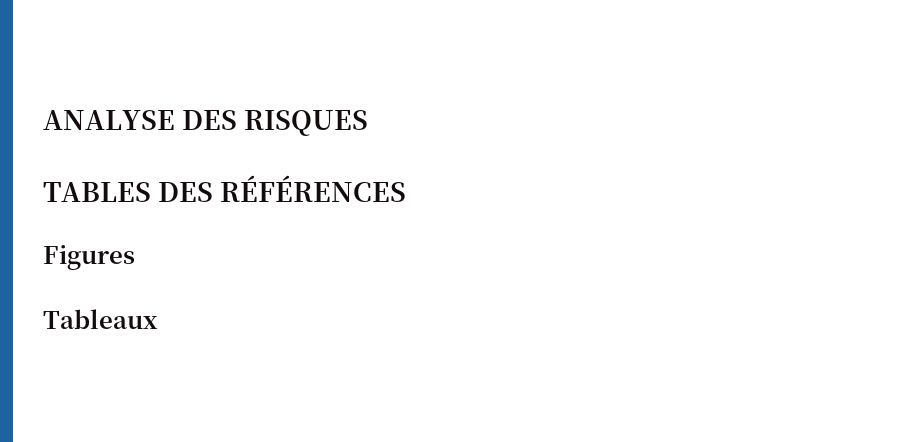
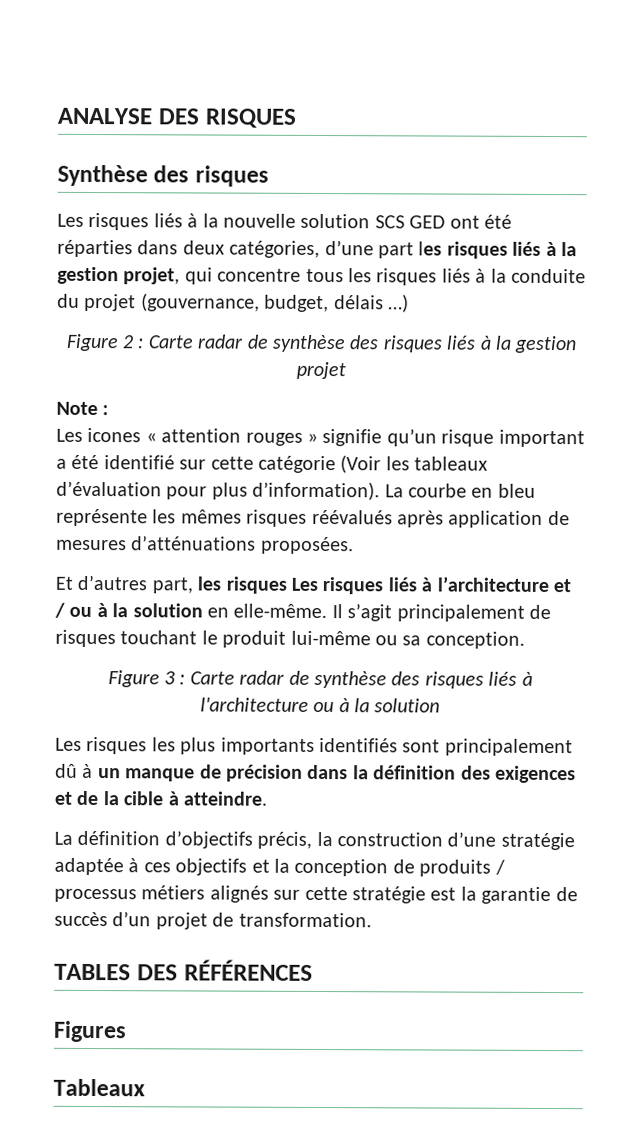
+ Synthèse des risques
+ Les risques liés à la nouvelle solution SCS GED ont été réparties dans deux catégories, d’une part les risques liés à la gestion projet, qui concentre tous les risques liés à la conduite du projet (gouvernance, budget, délais …)
+ Figure 2 : Carte radar de synthèse des risques liés à la gestion projet
+ Note :
+ Les icones « attention rouges » signifie qu’un risque important a été identifié sur cette catégorie (Voir les tableaux d’évaluation pour plus d’information). La courbe en bleu représente les mêmes risques réévalués après application de mesures d’atténuations proposées.
+ Et d’autres part, les risques Les risques liés à l’architecture et / ou à la solution en elle-même. Il s’agit principalement de risques touchant le produit lui-même ou sa conception.
+ Figure 3 : Carte radar de synthèse des risques liés à l'architecture ou à la solution
+ Les risques les plus importants identifiés sont principalement dû à un manque de précision dans la définition des exigences et de la cible à atteindre.
+ La définition d’objectifs précis, la construction d’une stratégie adaptée à ces objectifs et la conception de produits / processus métiers alignés sur cette stratégie est la garantie de succès d’un projet de transformation.

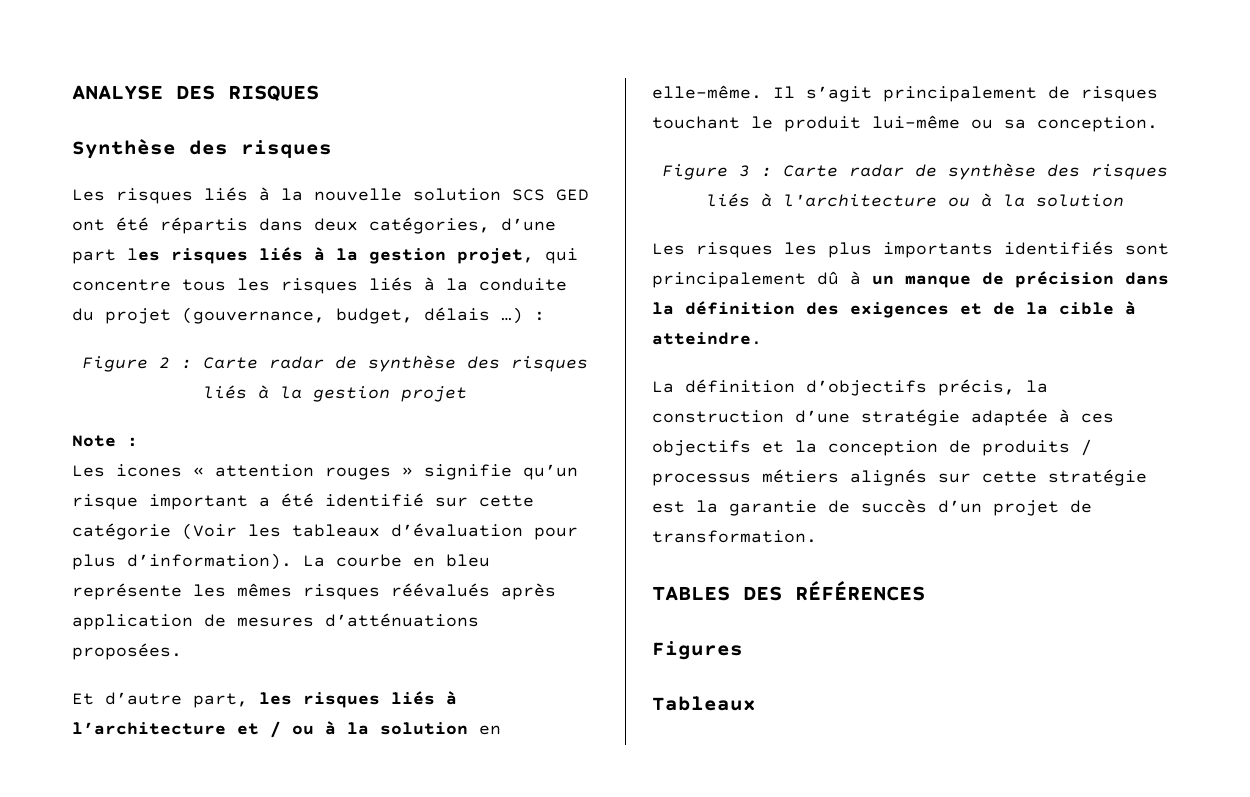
- Les risques liés à la nouvelle solution SCS GED ont été réparties dans deux catégories, d’une part les risques liés à la gestion projet, qui concentre tous les risques liés à la conduite du projet (gouvernance, budget, délais …)
+ Les risques liés à la nouvelle solution SCS GED ont été répartis dans deux catégories, d’une part les risques liés à la gestion projet, qui concentre tous les risques liés à la conduite du projet (gouvernance, budget, délais …) :
- Et d’autres part, les risques Les risques liés à l’architecture et / ou à la solution en elle-même.
+ Et d’autre part, les risques liés à l’architecture et / ou à la solution en elle-même.

